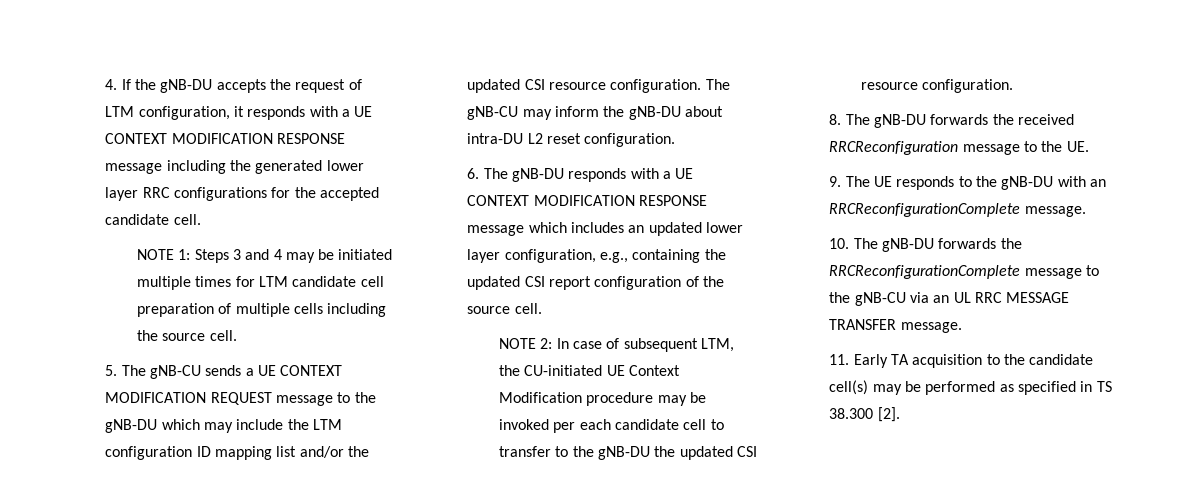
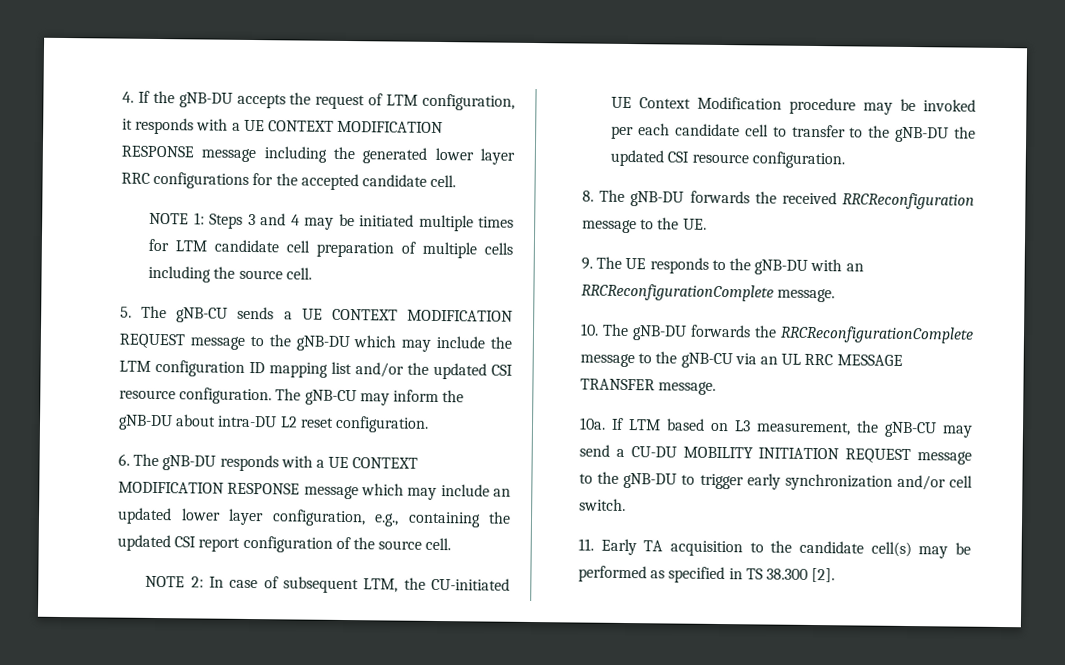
- 6. The gNB-DU responds with a UE CONTEXT MODIFICATION RESPONSE message which includes an updated lower layer configuration, e.g., containing the updated CSI report configuration of the source cell.
+ 6. The gNB-DU responds with a UE CONTEXT MODIFICATION RESPONSE message which may include an updated lower layer configuration, e.g., containing the updated CSI report configuration of the source cell.
+ 10a. If LTM based on L3 measurement, the gNB-CU may send a CU-DU MOBILITY INITIATION REQUEST message to the gNB-DU to trigger early synchronization and/or cell switch.

